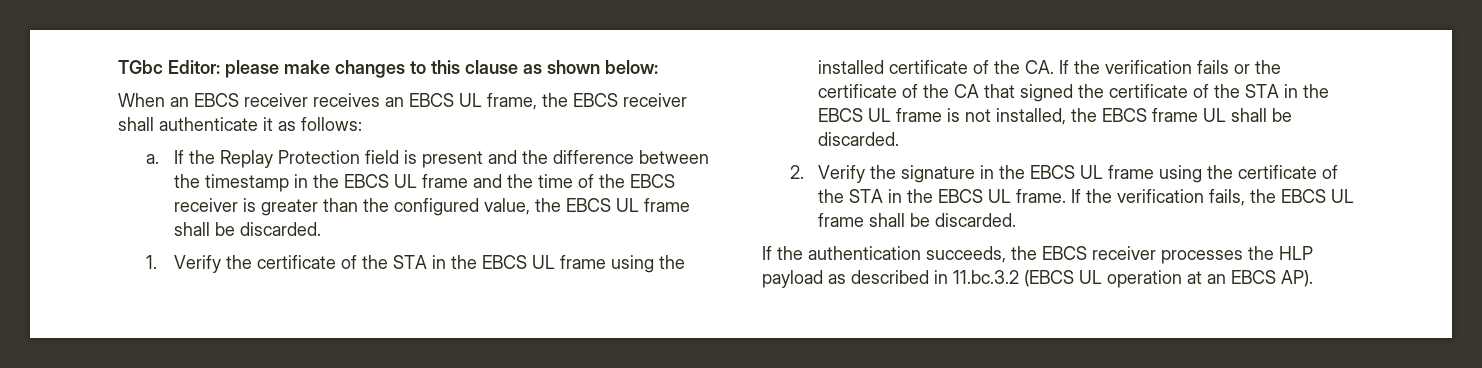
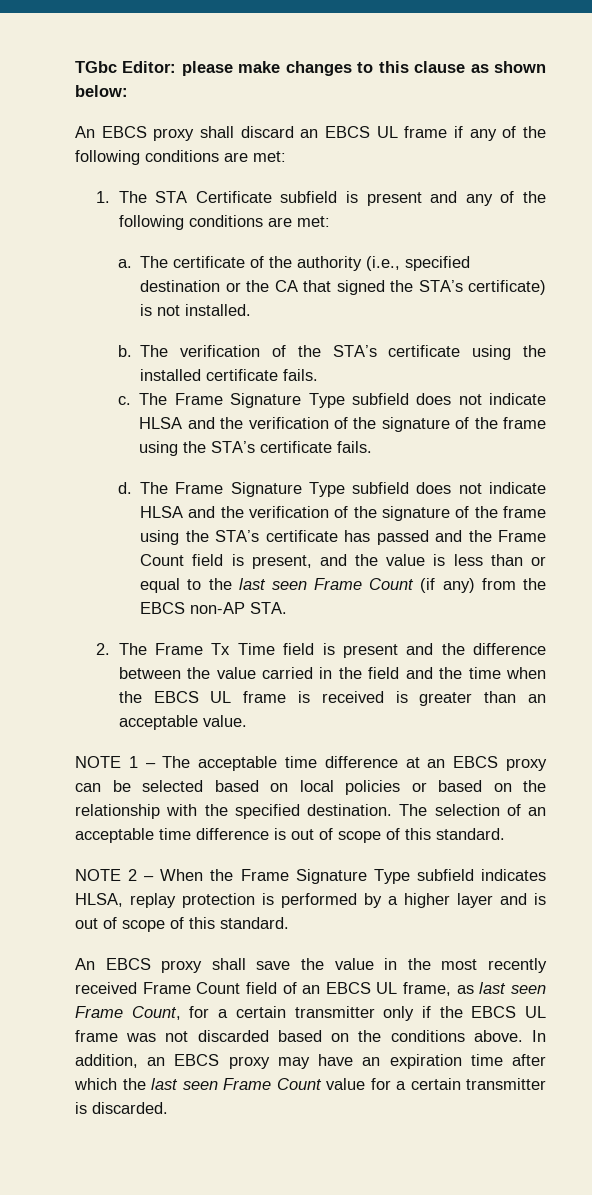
- When an EBCS receiver receives an EBCS UL frame, the EBCS receiver shall authenticate it as follows:
- a. If the Replay Protection field is present and the difference between the timestamp in the EBCS UL frame and the time of the EBCS receiver is greater than the configured value, the EBCS UL frame shall be discarded.
- 1. Verify the certificate of the STA in the EBCS UL frame using the installed certificate of the CA. If the verification fails or the certificate of the CA that signed the certificate of the STA in the EBCS UL frame is not installed, the EBCS frame UL shall be discarded.
- 2. Verify the signature in the EBCS UL frame using the certificate of the STA in the EBCS UL frame. If the verification fails, the EBCS UL frame shall be discarded.
- If the authentication succeeds, the EBCS receiver processes the HLP payload as described in 11.bc.3.2 (EBCS UL operation at an EBCS AP).
+ An EBCS proxy shall discard an EBCS UL frame if any of the following conditions are met:
+ 1. The STA Certificate subfield is present and any of the following conditions are met:
+ a. The certificate of the authority (i.e., specified destination or the CA that signed the STA’s certificate) is not installed.
+ b. The verification of the STA’s certificate using the installed certificate fails.
+ c. The Frame Signature Type subfield does not indicate HLSA and the verification of the signature of the frame using the STA’s certificate fails.
+ d. The Frame Signature Type subfield does not indicate HLSA and the verification of the signature of the frame using the STA’s certificate has passed and the Frame Count field is present, and the value is less than or equal to the last seen Frame Count (if any) from the EBCS non-AP STA.
+ 2. The Frame Tx Time field is present and the difference between the value carried in the field and the time when the EBCS UL frame is received is greater than an acceptable value.
+ NOTE 1 – The acceptable time difference at an EBCS proxy can be selected based on local policies or based on the relationship with the specified destination. The selection of an acceptable time difference is out of scope of this standard.
+ NOTE 2 – When the Frame Signature Type subfield indicates HLSA, replay protection is performed by a higher layer and is out of scope of this standard.
+ An EBCS proxy shall save the value in the most recently received Frame Count field of an EBCS UL frame, as last seen Frame Count, for a certain transmitter only if the EBCS UL frame was not discarded based on the conditions above. In addition, an EBCS proxy may have an expiration time after which the last seen Frame Count value for a certain transmitter is discarded.

